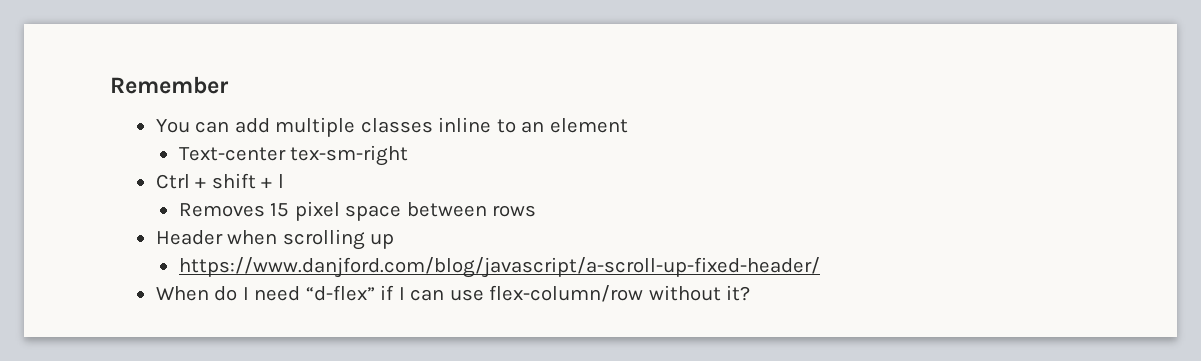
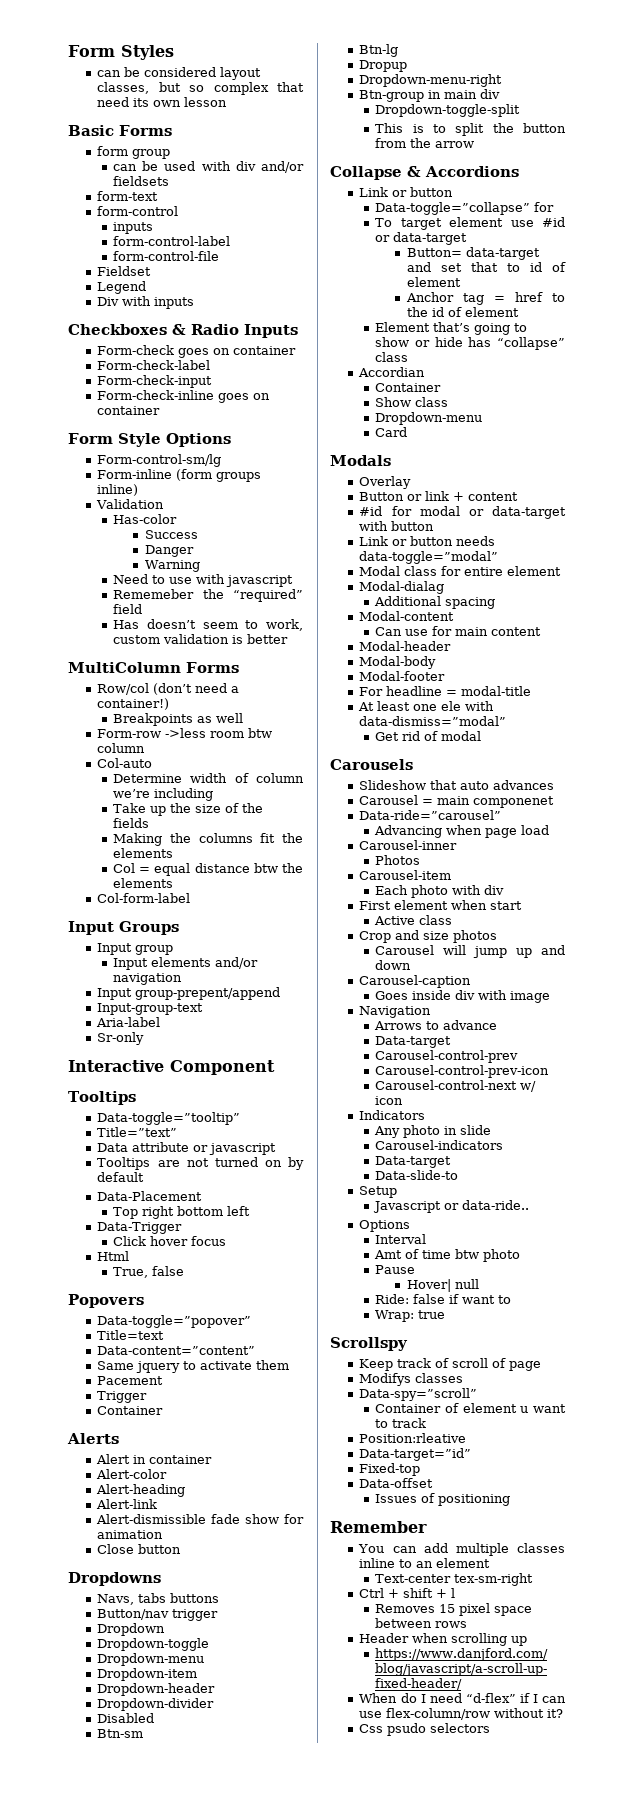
+ Form Styles
+ can be considered layout classes, but so complex that need its own lesson
+ Basic Forms
+ form group
+ can be used with div and/or fieldsets
+ form-text
+ form-control
+ inputs
+ form-control-label
+ form-control-file
+ Fieldset
+ Legend
+ Div with inputs
+ Checkboxes & Radio Inputs
+ Form-check goes on container
+ Form-check-label
+ Form-check-input
+ Form-check-inline goes on container
+ Form Style Options
+ Form-control-sm/lg
+ Form-inline (form groups inline)
+ Validation
+ Has-color
+ Success
+ Danger
+ Warning
+ Need to use with javascript
+ Rememeber the “required” field
+ Has doesn’t seem to work, custom validation is better
+ MultiColumn Forms
+ Row/col (don’t need a container!)
+ Breakpoints as well
+ Form-row ->less room btw column
+ Col-auto
+ Determine width of column we’re including
+ Take up the size of the fields
+ Making the columns fit the elements
+ Col = equal distance btw the elements
+ Col-form-label
+ Input Groups
+ Input group
+ Input elements and/or navigation
+ Input group-prepent/append
+ Input-group-text
+ Aria-label
+ Sr-only
+ Interactive Component
+ Tooltips
+ Data-toggle=”tooltip”
+ Title=”text”
+ Data attribute or javascript
+ Tooltips are not turned on by default
+ Data-Placement
+ Top right bottom left
+ Data-Trigger
+ Click hover focus
+ Html
+ True, false
+ Popovers
+ Data-toggle=”popover”
+ Title=text
+ Data-content=”content”
+ Same jquery to activate them
+ Pacement
+ Trigger
+ Container
+ Alerts
+ Alert in container
+ Alert-color
+ Alert-heading
+ Alert-link
+ Alert-dismissible fade show for animation
+ Close button
+ Dropdowns
+ Navs, tabs buttons
+ Button/nav trigger
+ Dropdown
+ Dropdown-toggle
+ Dropdown-menu
+ Dropdown-item
+ Dropdown-header
+ Dropdown-divider
+ Disabled
+ Btn-sm
+ Btn-lg
+ Dropup
+ Dropdown-menu-right
+ Btn-group in main div
+ Dropdown-toggle-split
+ This is to split the button from the arrow
+ Collapse & Accordions
+ Link or button
+ Data-toggle=”collapse” for
+ To target element use #id or data-target
+ Button= data-target and set that to id of element
+ Anchor tag = href to the id of element
+ Element that’s going to show or hide has “collapse” class
+ Accordian
+ Container
+ Show class
+ Dropdown-menu
+ Card
+ Modals
+ Overlay
+ Button or link + content
+ #id for modal or data-target with button
+ Link or button needs data-toggle=”modal”
+ Modal class for entire element
+ Modal-dialag
+ Additional spacing
+ Modal-content
+ Can use for main content
+ Modal-header
+ Modal-body
+ Modal-footer
+ For headline = modal-title
+ At least one ele with data-dismiss=”modal”
+ Get rid of modal
+ Carousels
+ Slideshow that auto advances
+ Carousel = main componenet
+ Data-ride=”carousel”
+ Advancing when page load
+ Carousel-inner
+ Photos
+ Carousel-item
+ Each photo with div
+ First element when start
+ Active class
+ Crop and size photos
+ Carousel will jump up and down
+ Carousel-caption
+ Goes inside div with image
+ Navigation
+ Arrows to advance
+ Data-target
+ Carousel-control-prev
+ Carousel-control-prev-icon
+ Carousel-control-next w/ icon
+ Indicators
+ Any photo in slide
+ Carousel-indicators
+ Data-target
+ Data-slide-to
+ Setup
+ Javascript or data-ride..
+ Options
+ Interval
+ Amt of time btw photo
+ Pause
+ Hover| null
+ Ride: false if want to
+ Wrap: true
+ Scrollspy
+ Keep track of scroll of page
+ Modifys classes
+ Data-spy=”scroll”
+ Container of element u want to track
+ Position:rleative
+ Data-target=”id”
+ Fixed-top
+ Data-offset
+ Issues of positioning
+ Css psudo selectors

